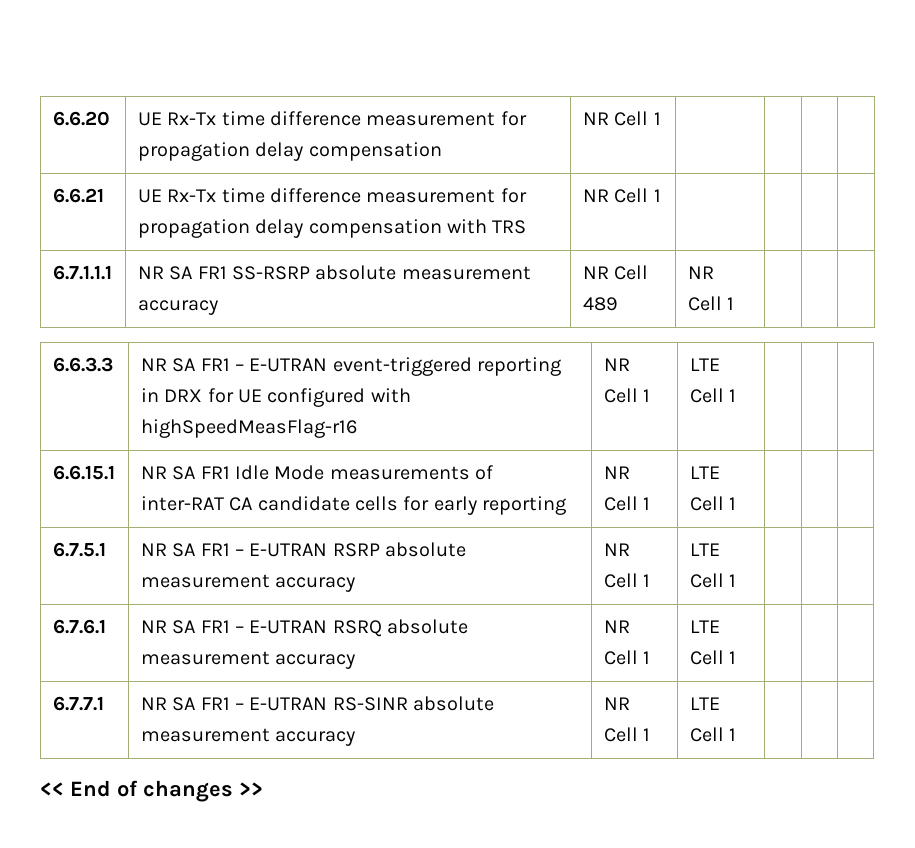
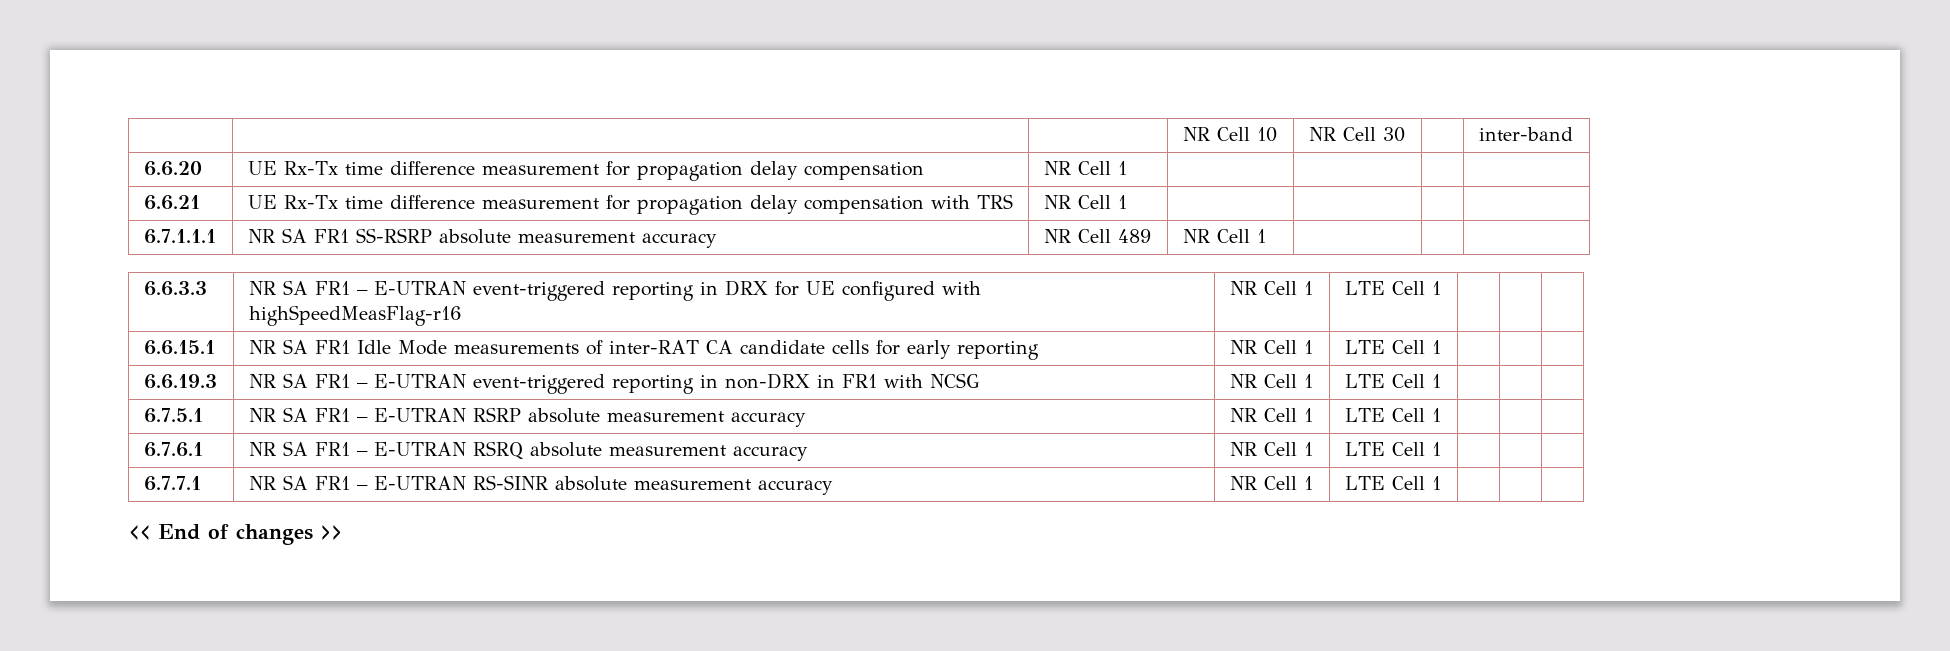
+ | | | NR Cell 10 | NR Cell 30 | | inter-band
+ 6.6.19.3 | NR SA FR1 – E-UTRAN event-triggered reporting in non-DRX in FR1 with NCSG | NR Cell 1 | LTE Cell 1 | | |

